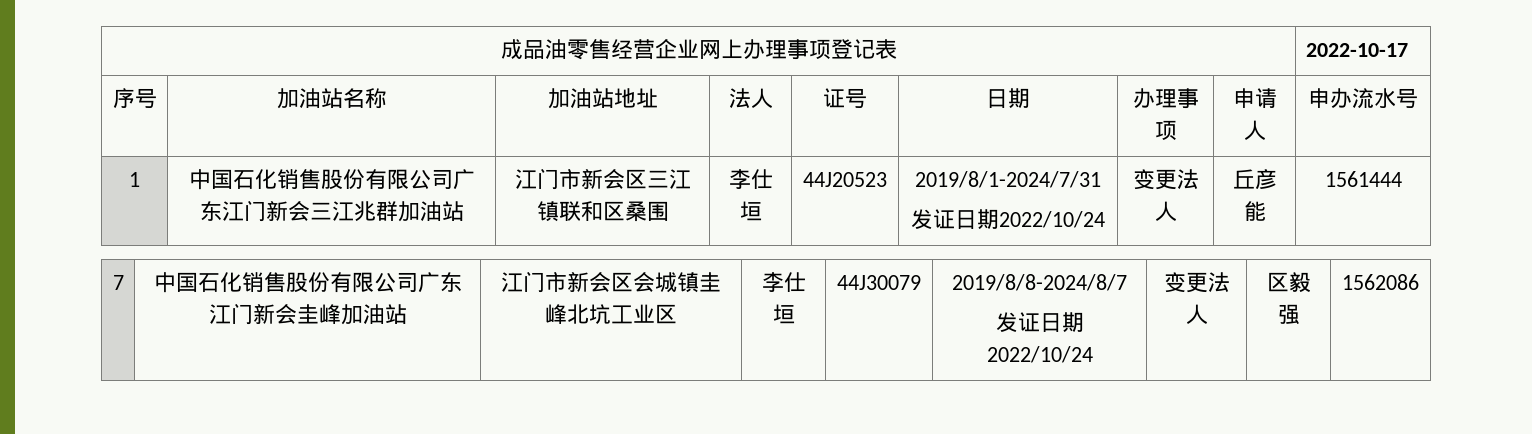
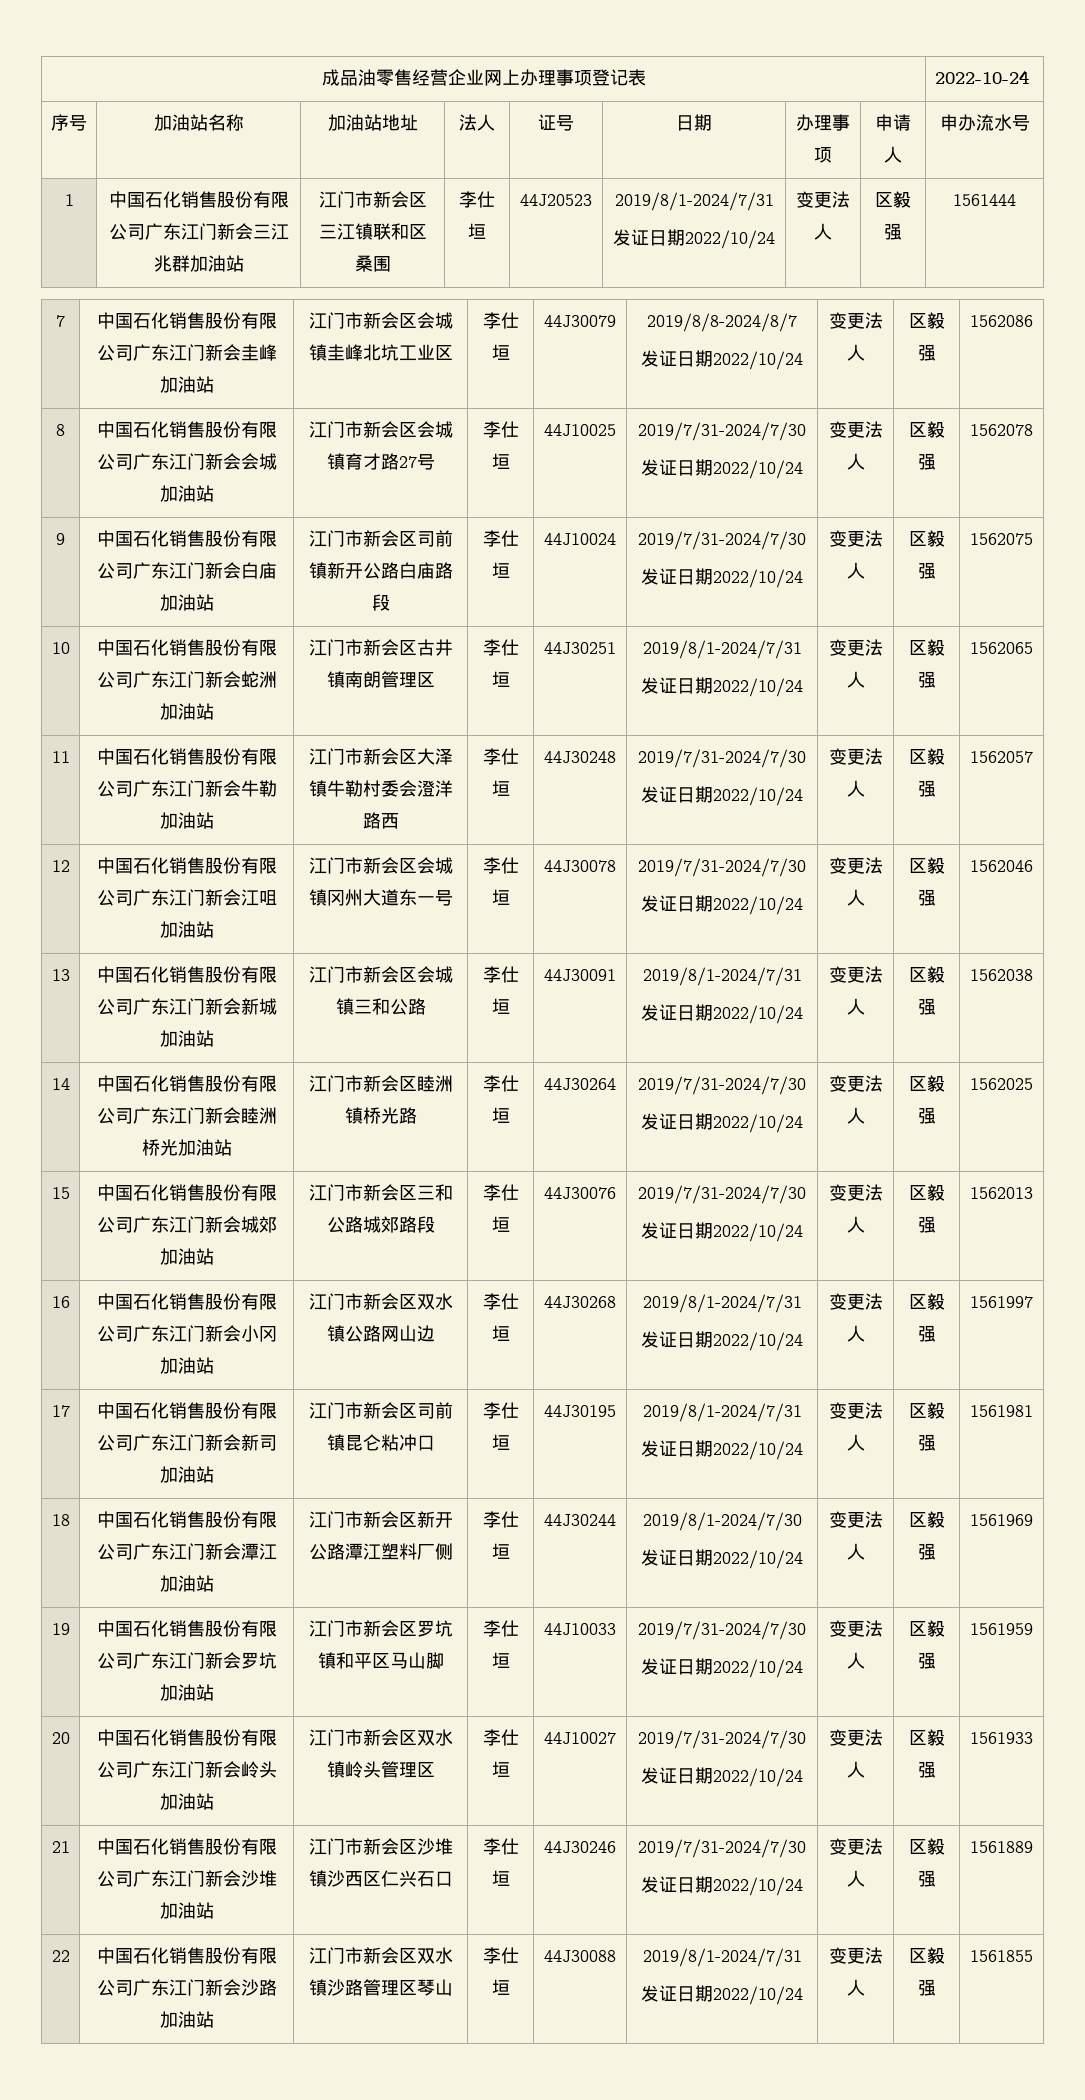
- 成品油零售经营企业网上办理事项登记表 | 2022-10-17
+ 成品油零售经营企业网上办理事项登记表 | 2022-10-24
  1 | 中国石化销售股份有限公司广东江门新会三江兆群加油站 | 江门市新会区三江镇联和区桑围 | 李仕垣 | 44J20523 | 2019/8/1-2024/7/31
- 发证日期2022/10/24 | 变更法人 | 丘彦能 | 1561444
+ 发证日期2022/10/24 | 变更法人 | 区毅强 | 1561444
+ 8 | 中国石化销售股份有限公司广东江门新会会城加油站 | 江门市新会区会城镇育才路27号 | 李仕垣 | 44J10025 | 2019/7/31-2024/7/30
+ 发证日期2022/10/24 | 变更法人 | 区毅强 | 1562078
+ 9 | 中国石化销售股份有限公司广东江门新会白庙加油站 | 江门市新会区司前镇新开公路白庙路段 | 李仕垣 | 44J10024 | 2019/7/31-2024/7/30
+ 发证日期2022/10/24 | 变更法人 | 区毅强 | 1562075
+ 10 | 中国石化销售股份有限公司广东江门新会蛇洲加油站 | 江门市新会区古井镇南朗管理区 | 李仕垣 | 44J30251 | 2019/8/1-2024/7/31
+ 发证日期2022/10/24 | 变更法人 | 区毅强 | 1562065
+ 11 | 中国石化销售股份有限公司广东江门新会牛勒加油站 | 江门市新会区大泽镇牛勒村委会澄洋路西 | 李仕垣 | 44J30248 | 2019/7/31-2024/7/30
+ 发证日期2022/10/24 | 变更法人 | 区毅强 | 1562057
+ 12 | 中国石化销售股份有限公司广东江门新会江咀加油站 | 江门市新会区会城镇冈州大道东一号 | 李仕垣 | 44J30078 | 2019/7/31-2024/7/30
+ 发证日期2022/10/24 | 变更法人 | 区毅强 | 1562046
+ 13 | 中国石化销售股份有限公司广东江门新会新城加油站 | 江门市新会区会城镇三和公路 | 李仕垣 | 44J30091 | 2019/8/1-2024/7/31
+ 发证日期2022/10/24 | 变更法人 | 区毅强 | 1562038
+ 14 | 中国石化销售股份有限公司广东江门新会睦洲桥光加油站 | 江门市新会区睦洲镇桥光路 | 李仕垣 | 44J30264 | 2019/7/31-2024/7/30
+ 发证日期2022/10/24 | 变更法人 | 区毅强 | 1562025
+ 15 | 中国石化销售股份有限公司广东江门新会城郊加油站 | 江门市新会区三和公路城郊路段 | 李仕垣 | 44J30076 | 2019/7/31-2024/7/30
+ 发证日期2022/10/24 | 变更法人 | 区毅强 | 1562013
+ 16 | 中国石化销售股份有限公司广东江门新会小冈加油站 | 江门市新会区双水镇公路网山边 | 李仕垣 | 44J30268 | 2019/8/1-2024/7/31
+ 发证日期2022/10/24 | 变更法人 | 区毅强 | 1561997
+ 17 | 中国石化销售股份有限公司广东江门新会新司加油站 | 江门市新会区司前镇昆仑粘冲口 | 李仕垣 | 44J30195 | 2019/8/1-2024/7/31
+ 发证日期2022/10/24 | 变更法人 | 区毅强 | 1561981
+ 18 | 中国石化销售股份有限公司广东江门新会潭江加油站 | 江门市新会区新开公路潭江塑料厂侧 | 李仕垣 | 44J30244 | 2019/8/1-2024/7/30
+ 发证日期2022/10/24 | 变更法人 | 区毅强 | 1561969
+ 19 | 中国石化销售股份有限公司广东江门新会罗坑加油站 | 江门市新会区罗坑镇和平区马山脚 | 李仕垣 | 44J10033 | 2019/7/31-2024/7/30
+ 发证日期2022/10/24 | 变更法人 | 区毅强 | 1561959
+ 20 | 中国石化销售股份有限公司广东江门新会岭头加油站 | 江门市新会区双水镇岭头管理区 | 李仕垣 | 44J10027 | 2019/7/31-2024/7/30
+ 发证日期2022/10/24 | 变更法人 | 区毅强 | 1561933
+ 21 | 中国石化销售股份有限公司广东江门新会沙堆加油站 | 江门市新会区沙堆镇沙西区仁兴石口 | 李仕垣 | 44J30246 | 2019/7/31-2024/7/30
+ 发证日期2022/10/24 | 变更法人 | 区毅强 | 1561889
+ 22 | 中国石化销售股份有限公司广东江门新会沙路加油站 | 江门市新会区双水镇沙路管理区琴山 | 李仕垣 | 44J30088 | 2019/8/1-2024/7/31
+ 发证日期2022/10/24 | 变更法人 | 区毅强 | 1561855

